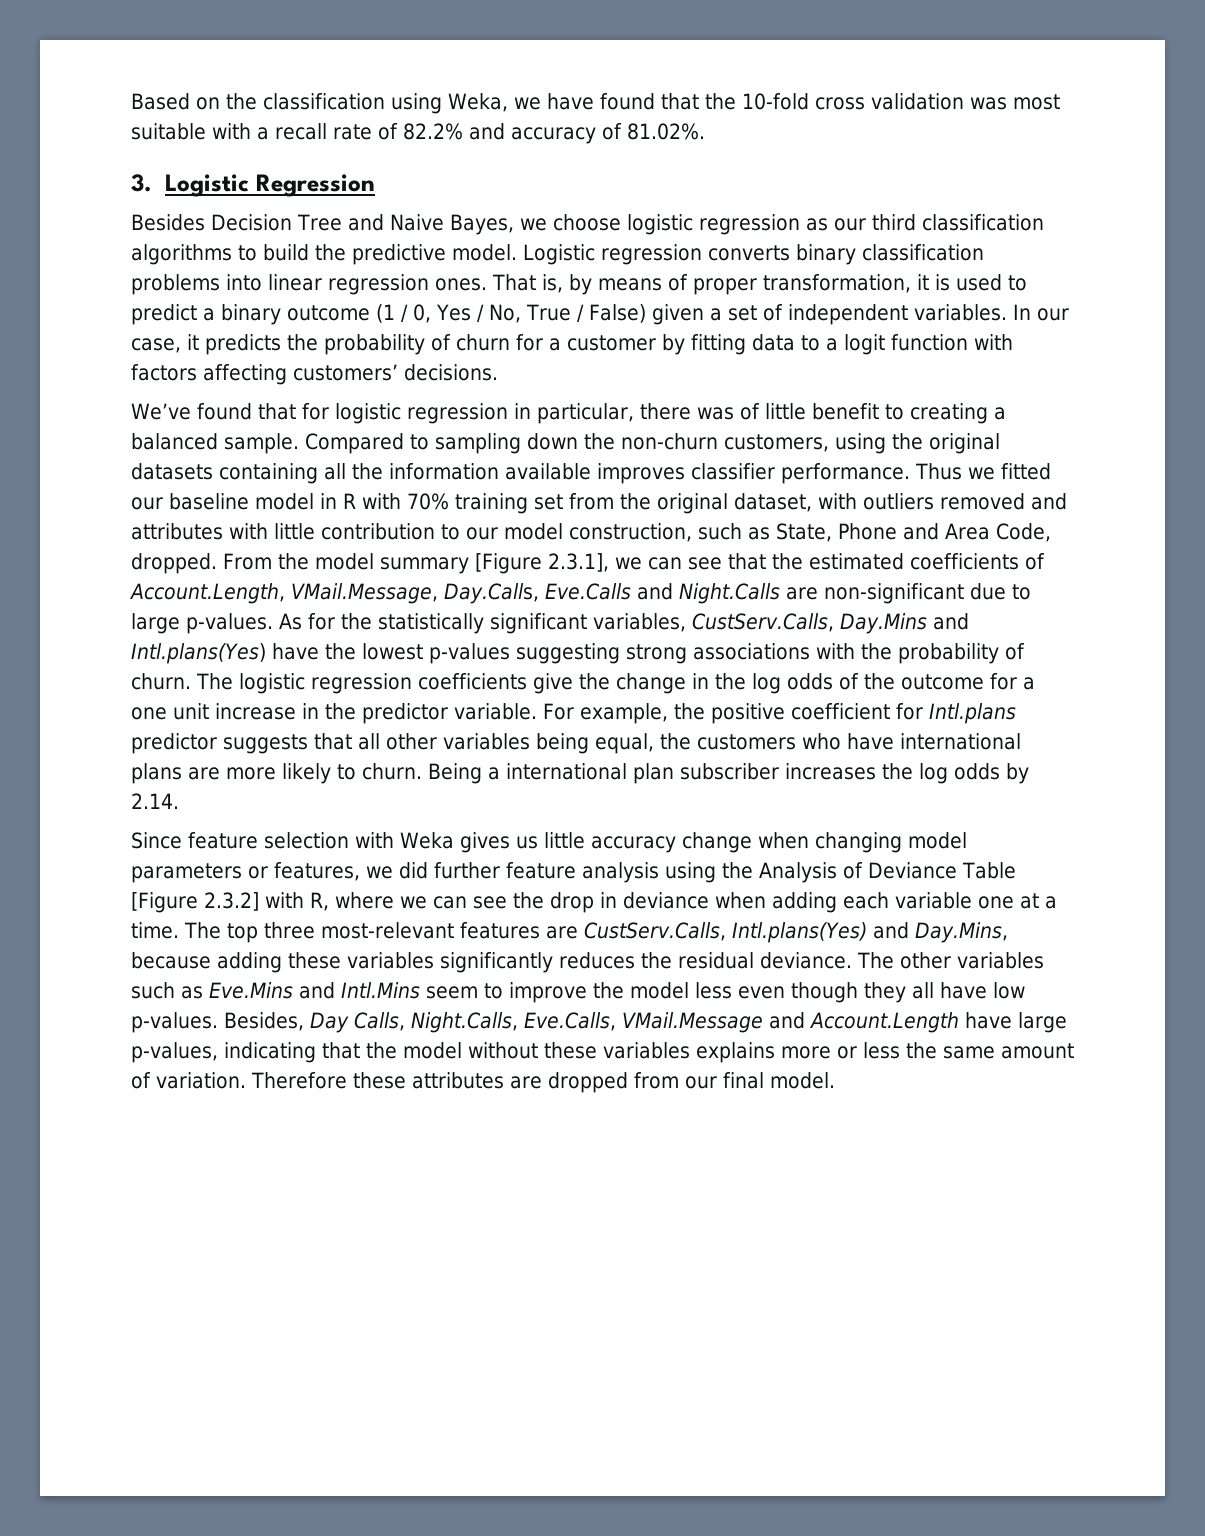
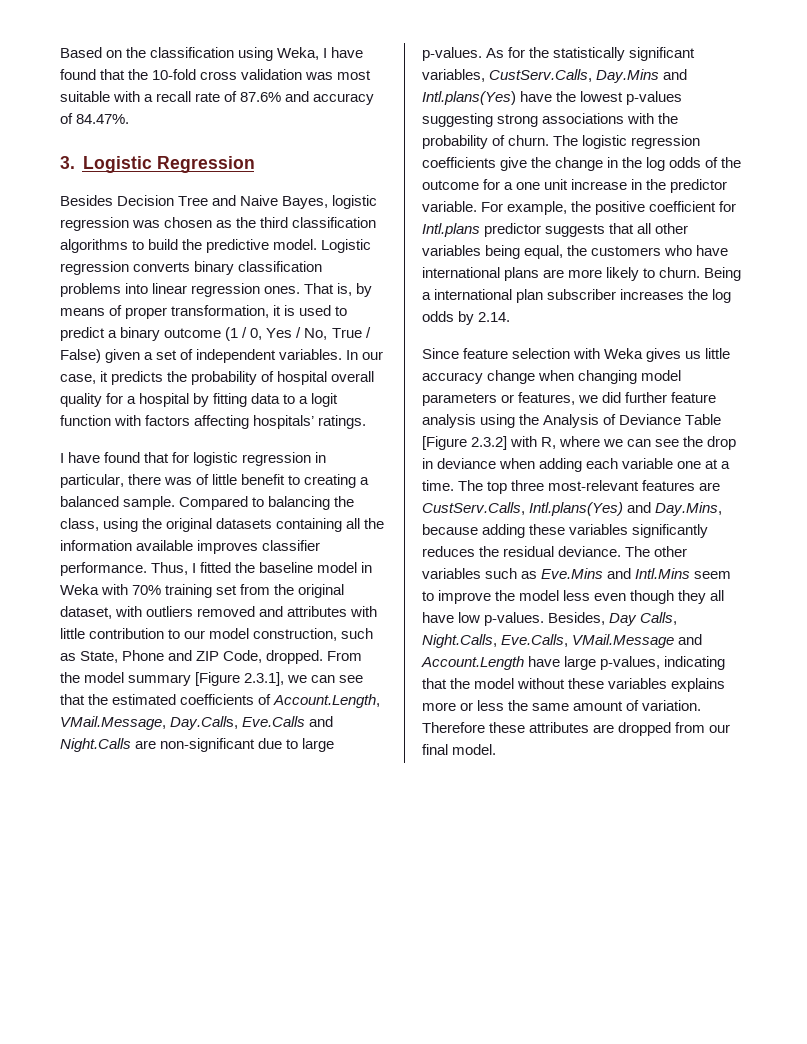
- Based on the classification using Weka, we have found that the 10-fold cross validation was most suitable with a recall rate of 82.2% and accuracy of 81.02%.
+ Based on the classification using Weka, I have found that the 10-fold cross validation was most suitable with a recall rate of 87.6% and accuracy of 84.47%.
- Besides Decision Tree and Naive Bayes, we choose logistic regression as our third classification algorithms to build the predictive model.
+ Besides Decision Tree and Naive Bayes, logistic regression was chosen as the third classification algorithms to build the predictive model.
- In our case, it predicts the probability of churn for a customer by fitting data to a logit function with factors affecting customers’ decisions.
- We’ve found that for logistic regression in particular, there was of little benefit to creating a balanced sample.
+ In our case, it predicts the probability of hospital overall quality for a hospital by fitting data to a logit function with factors affecting hospitals’ ratings.
+ I have found that for logistic regression in particular, there was of little benefit to creating a balanced sample.
- Compared to sampling down the non-churn customers, using the original datasets containing all the information available improves classifier performance.
+ Compared to balancing the class, using the original datasets containing all the information available improves classifier performance.
- Thus we fitted our baseline model in R with 70% training set from the original dataset, with outliers removed and attributes with little contribution to our model construction, such as State, Phone and Area Code, dropped.
+ Thus, I fitted the baseline model in Weka with 70% training set from the original dataset, with outliers removed and attributes with little contribution to our model construction, such as State, Phone and ZIP Code, dropped.

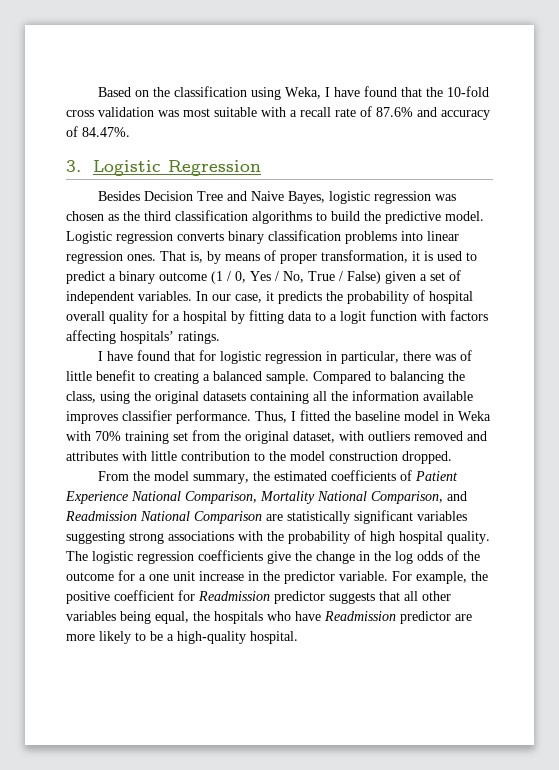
- Thus, I fitted the baseline model in Weka with 70% training set from the original dataset, with outliers removed and attributes with little contribution to our model construction, such as State, Phone and ZIP Code, dropped. From the model summary [Figure 2.3.1], we can see that the estimated coefficients of Account.Length, VMail.Message, Day.Calls, Eve.Calls and Night.Calls are non-significant due to large p-values. As for the statistically significant variables, CustServ.Calls, Day.Mins and Intl.plans(Yes) have the lowest p-values suggesting strong associations with the probability of churn.
+ Thus, I fitted the baseline model in Weka with 70% training set from the original dataset, with outliers removed and attributes with little contribution to the model construction dropped.
+ From the model summary, the estimated coefficients of Patient Experience National Comparison, Mortality National Comparison, and Readmission National Comparison are statistically significant variables suggesting strong associations with the probability of high hospital quality.
- For example, the positive coefficient for Intl.plans predictor suggests that all other variables being equal, the customers who have international plans are more likely to churn. Being a international plan subscriber increases the log odds by 2.14.
- Since feature selection with Weka gives us little accuracy change when changing model parameters or features, we did further feature analysis using the Analysis of Deviance Table [Figure 2.3.2] with R, where we can see the drop in deviance when adding each variable one at a time. The top three most-relevant features are CustServ.Calls, Intl.plans(Yes) and Day.Mins, because adding these variables significantly reduces the residual deviance. The other variables such as Eve.Mins and Intl.Mins seem to improve the model less even though they all have low p-values. Besides, Day Calls, Night.Calls, Eve.Calls, VMail.Message and Account.Length have large p-values, indicating that the model without these variables explains more or less the same amount of variation. Therefore these attributes are dropped from our final model.
+ For example, the positive coefficient for Readmission predictor suggests that all other variables being equal, the hospitals who have Readmission predictor are more likely to be a high-quality hospital.

